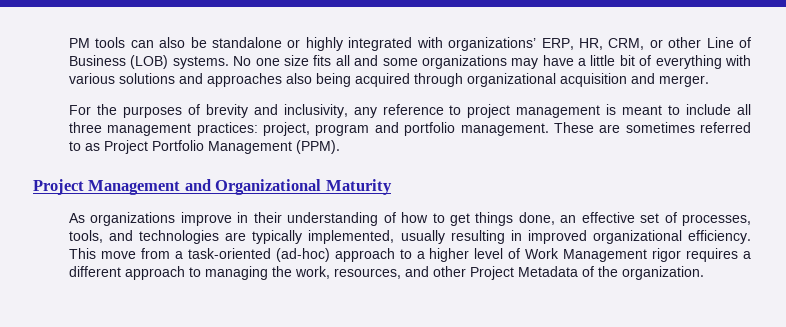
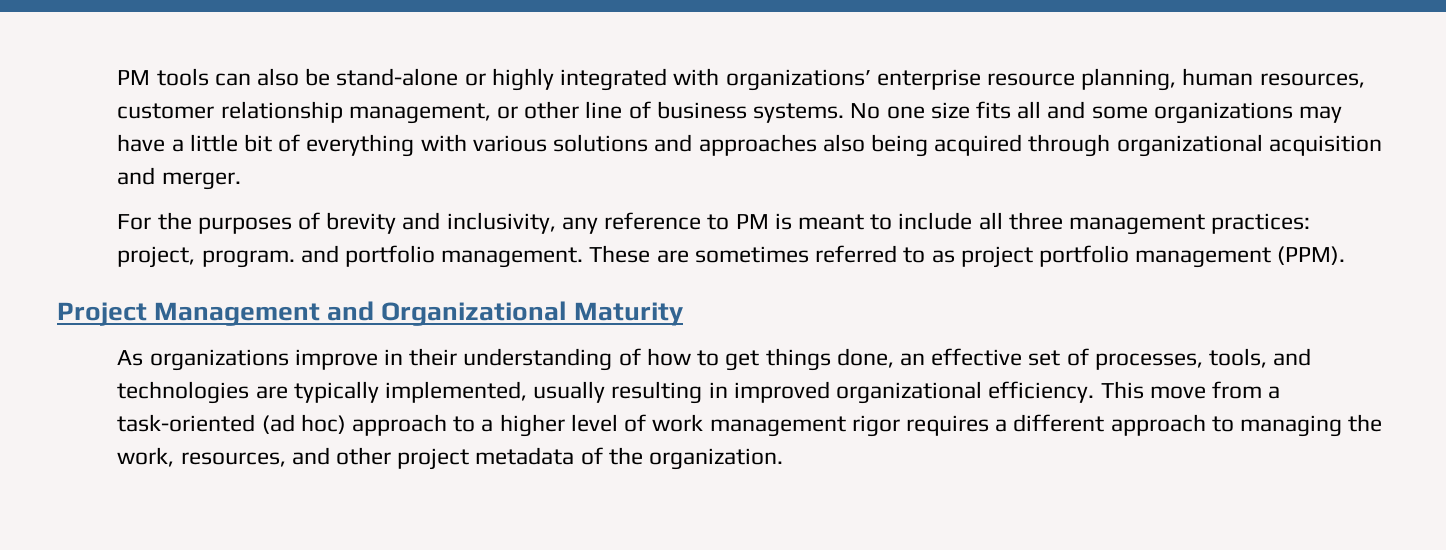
- PM tools can also be standalone or highly integrated with organizations’ ERP, HR, CRM, or other Line of Business (LOB) systems.
+ PM tools can also be stand-alone or highly integrated with organizations’ enterprise resource planning, human resources, customer relationship management, or other line of business systems.
- For the purposes of brevity and inclusivity, any reference to project management is meant to include all three management practices: project, program and portfolio management.
+ For the purposes of brevity and inclusivity, any reference to PM is meant to include all three management practices: project, program. and portfolio management.
- These are sometimes referred to as Project Portfolio Management (PPM).
+ These are sometimes referred to as project portfolio management (PPM).
- This move from a task-oriented (ad-hoc) approach to a higher level of Work Management rigor requires a different approach to managing the work, resources, and other Project Metadata of the organization.
+ This move from a task-oriented (ad hoc) approach to a higher level of work management rigor requires a different approach to managing the work, resources, and other project metadata of the organization.

